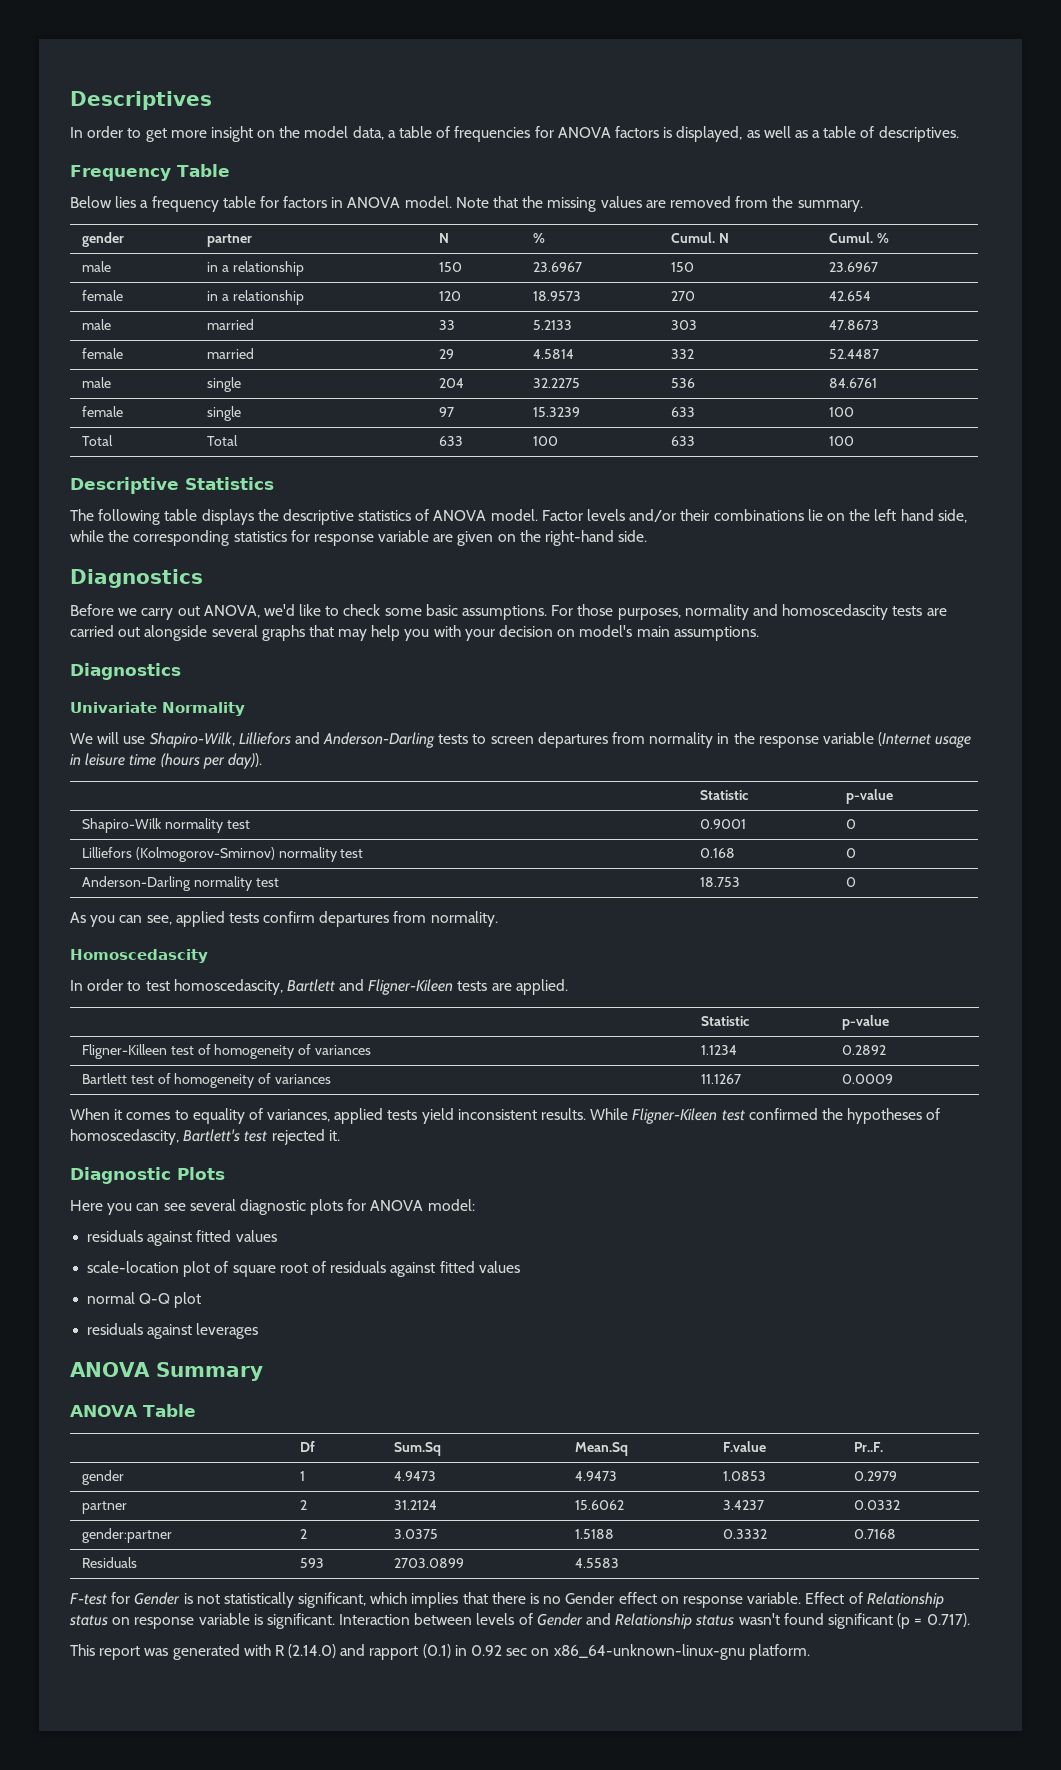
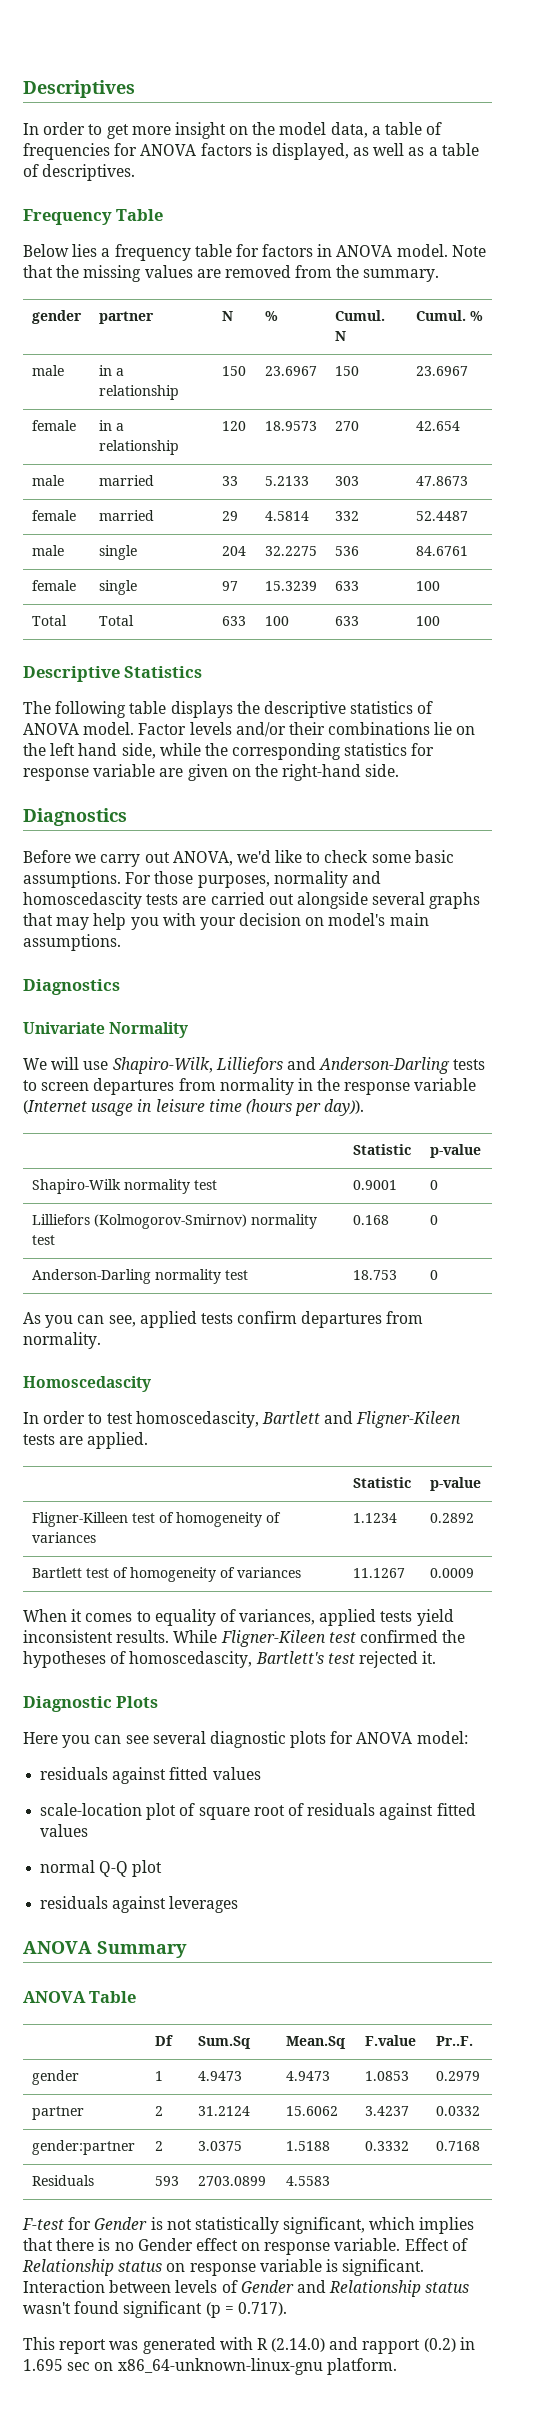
- This report was generated with R (2.14.0) and rapport (0.1) in 0.92 sec on x86_64-unknown-linux-gnu platform.
+ This report was generated with R (2.14.0) and rapport (0.2) in 1.695 sec on x86_64-unknown-linux-gnu platform.

